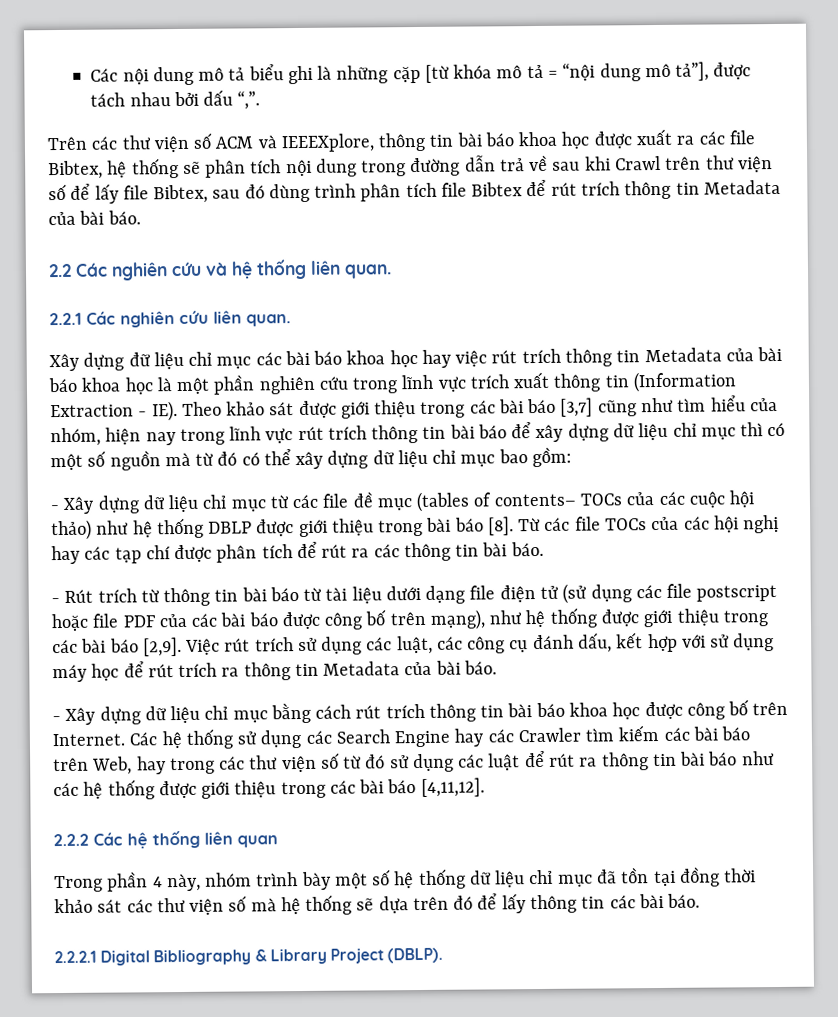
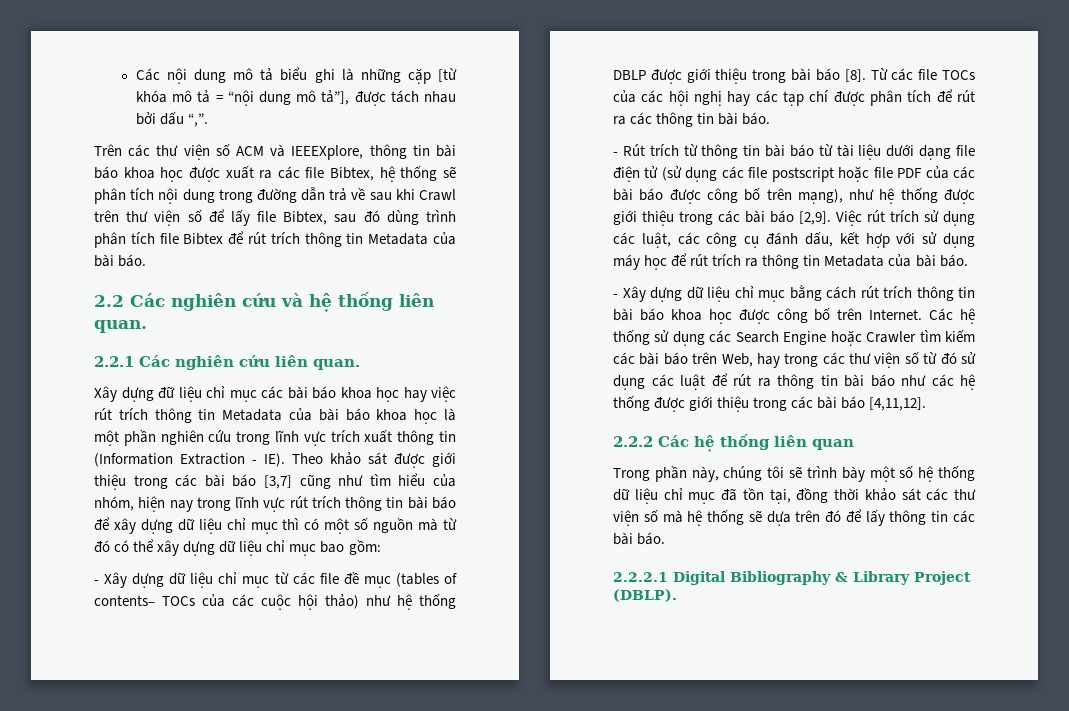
- Các hệ thống sử dụng các Search Engine hay các Crawler tìm kiếm các bài báo trên Web, hay trong các thư viện số từ đó sử dụng các luật để rút ra thông tin bài báo như các hệ thống được giới thiệu trong các bài báo [4,11,12].
+ Các hệ thống sử dụng các Search Engine hoặc Crawler tìm kiếm các bài báo trên Web, hay trong các thư viện số từ đó sử dụng các luật để rút ra thông tin bài báo như các hệ thống được giới thiệu trong các bài báo [4,11,12].
- Trong phần 4 này, nhóm trình bày một số hệ thống dữ liệu chỉ mục đã tồn tại đồng thời khảo sát các thư viện số mà hệ thống sẽ dựa trên đó để lấy thông tin các bài báo.
+ Trong phần này, chúng tôi sẽ trình bày một số hệ thống dữ liệu chỉ mục đã tồn tại, đồng thời khảo sát các thư viện số mà hệ thống sẽ dựa trên đó để lấy thông tin các bài báo.

